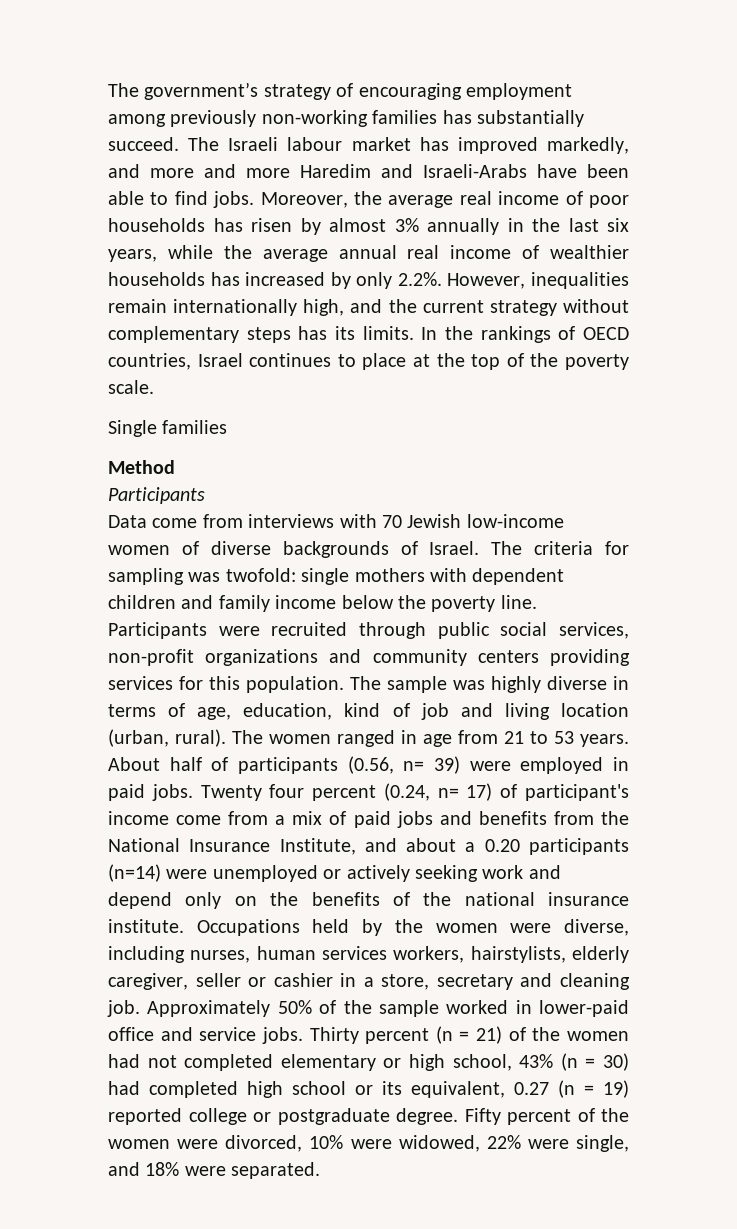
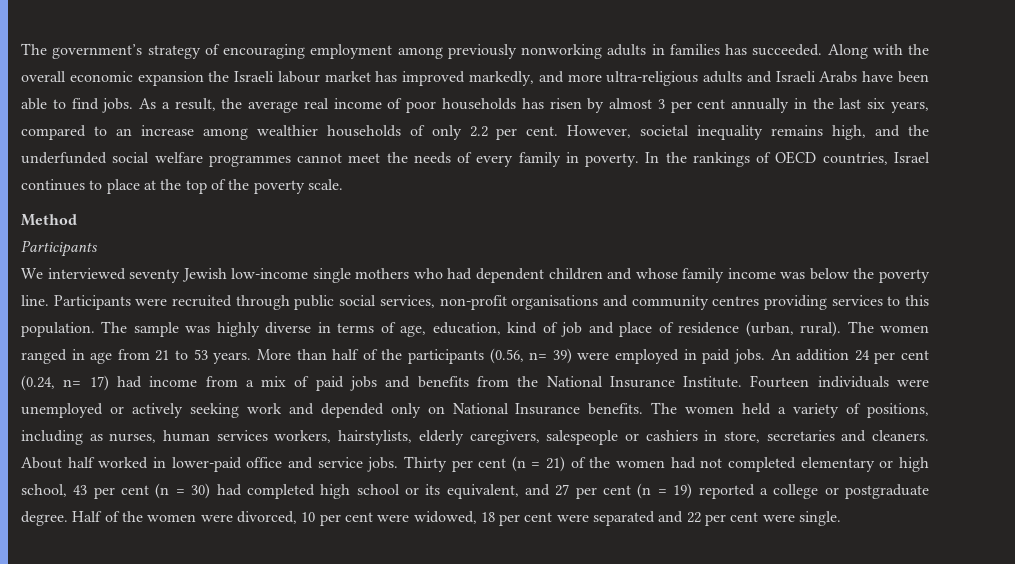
- The government’s strategy of encouraging employment among previously non-working families has substantially succeed. The Israeli labour market has improved markedly, and more and more Haredim and Israeli-Arabs have been able to find jobs.
+ The government’s strategy of encouraging employment among previously nonworking adults in families has succeeded. Along with the overall economic expansion the Israeli labour market has improved markedly, and more ultra-religious adults and Israeli Arabs have been able to find jobs.
- Moreover, the average real income of poor households has risen by almost 3% annually in the last six years, while the average annual real income of wealthier households has increased by only 2.2%. However, inequalities remain internationally high, and the current strategy without complementary steps has its limits.
+ As a result, the average real income of poor households has risen by almost 3 per cent annually in the last six years, compared to an increase among wealthier households of only 2.2 per cent. However, societal inequality remains high, and the underfunded social welfare programmes cannot meet the needs of every family in poverty.
- Single families
- Data come from interviews with 70 Jewish low-income women of diverse backgrounds of Israel. The criteria for sampling was twofold: single mothers with dependent children and family income below the poverty line.
+ We interviewed seventy Jewish low-income single mothers who had dependent children and whose family income was below the poverty line.
- Participants were recruited through public social services, non-profit organizations and community centers providing services for this population.
+ Participants were recruited through public social services, non-profit organisations and community centres providing services to this population.
- The sample was highly diverse in terms of age, education, kind of job and living location (urban, rural).
+ The sample was highly diverse in terms of age, education, kind of job and place of residence (urban, rural).
- About half of participants (0.56, n= 39) were employed in paid jobs.
+ More than half of the participants (0.56, n= 39) were employed in paid jobs.
- Twenty four percent (0.24, n= 17) of participant's income come from a mix of paid jobs and benefits from the National Insurance Institute, and about a 0.20 participants (n=14) were unemployed or actively seeking work and depend only on the benefits of the national insurance institute. Occupations held by the women were diverse, including nurses, human services workers, hairstylists, elderly caregiver, seller or cashier in a store, secretary and cleaning job. Approximately 50% of the sample worked in lower-paid office and service jobs.
+ An addition 24 per cent (0.24, n= 17) had income from a mix of paid jobs and benefits from the National Insurance Institute. Fourteen individuals were unemployed or actively seeking work and depended only on National Insurance benefits. The women held a variety of positions, including as nurses, human services workers, hairstylists, elderly caregivers, salespeople or cashiers in store, secretaries and cleaners. About half worked in lower-paid office and service jobs.
- Thirty percent (n = 21) of the women had not completed elementary or high school, 43% (n = 30) had completed high school or its equivalent, 0.27 (n = 19) reported college or postgraduate degree.
+ Thirty per cent (n = 21) of the women had not completed elementary or high school, 43 per cent (n = 30) had completed high school or its equivalent, and 27 per cent (n = 19) reported a college or postgraduate degree.
- Fifty percent of the women were divorced, 10% were widowed, 22% were single, and 18% were separated.
+ Half of the women were divorced, 10 per cent were widowed, 18 per cent were separated and 22 per cent were single.

